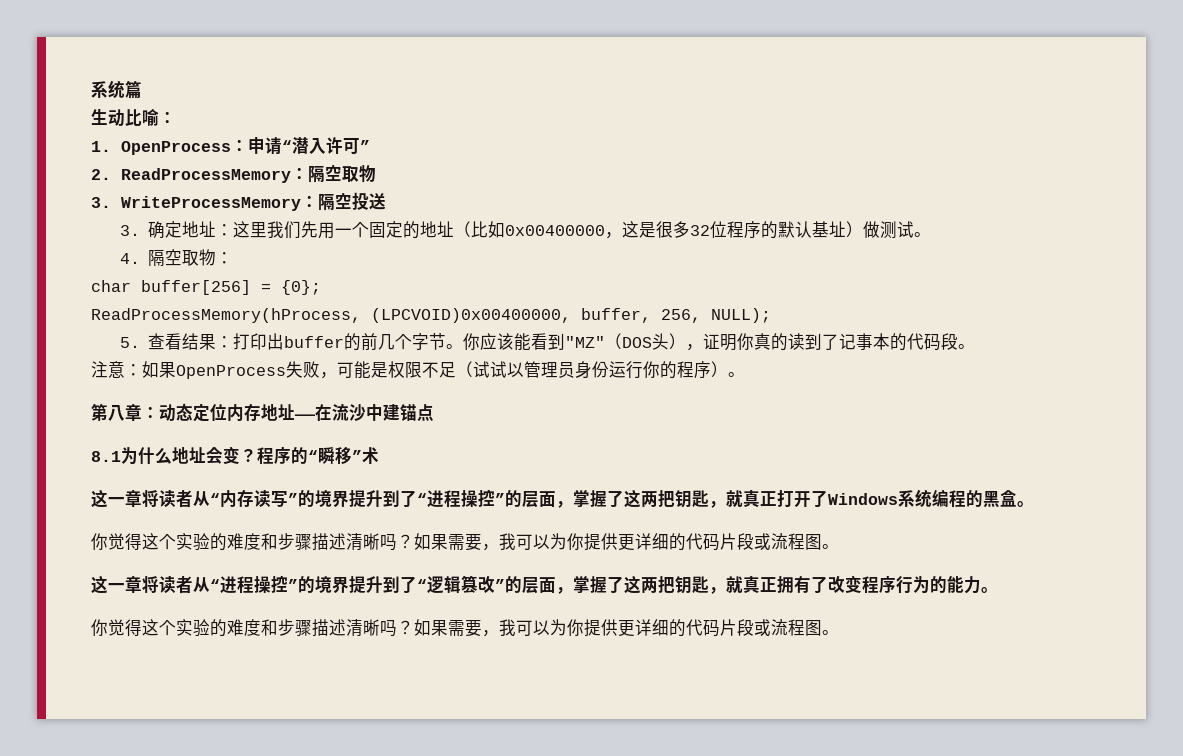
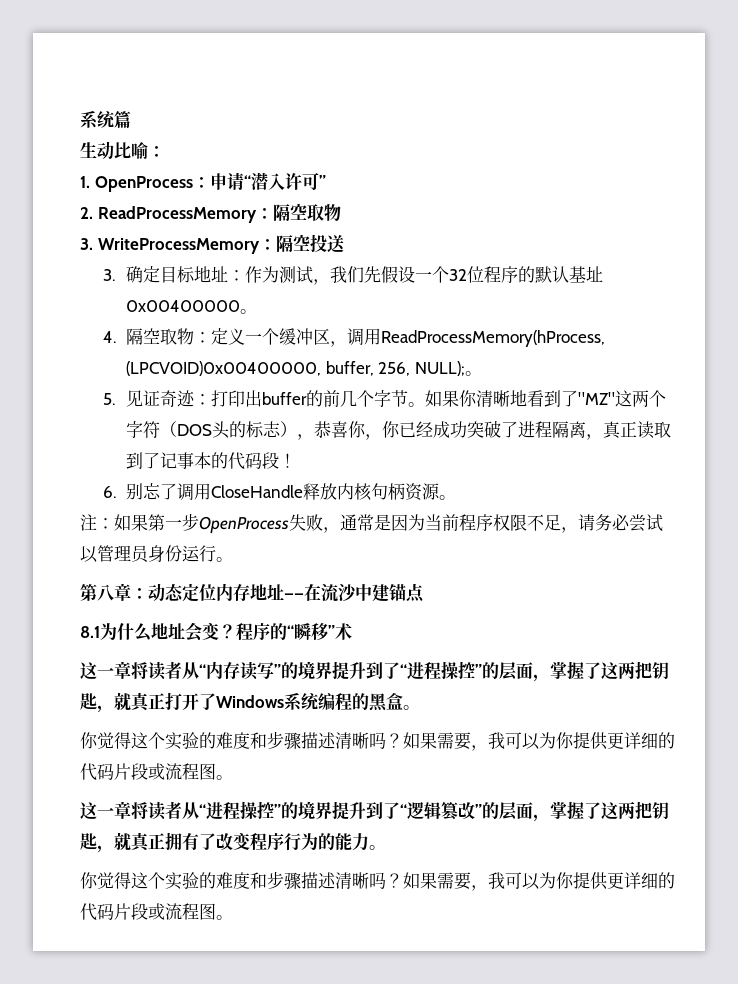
- 3.确定地址：这里我们先用一个固定的地址（比如0x00400000，这是很多32位程序的默认基址）做测试。
+ 3.确定目标地址：作为测试，我们先假设一个32位程序的默认基址0x00400000。
- 4.隔空取物：
- char buffer[256] = {0};
- ReadProcessMemory(hProcess, (LPCVOID)0x00400000, buffer, 256, NULL);
+ 4.隔空取物：定义一个缓冲区，调用ReadProcessMemory(hProcess, (LPCVOID)0x00400000, buffer, 256, NULL);。
- 5.查看结果：打印出buffer的前几个字节。
+ 5.见证奇迹：打印出buffer的前几个字节。
- 你应该能看到"MZ"（DOS头），证明你真的读到了记事本的代码段。
- 注意：如果OpenProcess失败，可能是权限不足（试试以管理员身份运行你的程序）。
+ 如果你清晰地看到了"MZ"这两个字符（DOS头的标志），恭喜你，你已经成功突破了进程隔离，真正读取到了记事本的代码段！
+ 6.别忘了调用CloseHandle释放内核句柄资源。
+ 注：如果第一步OpenProcess失败，通常是因为当前程序权限不足，请务必尝试以管理员身份运行。

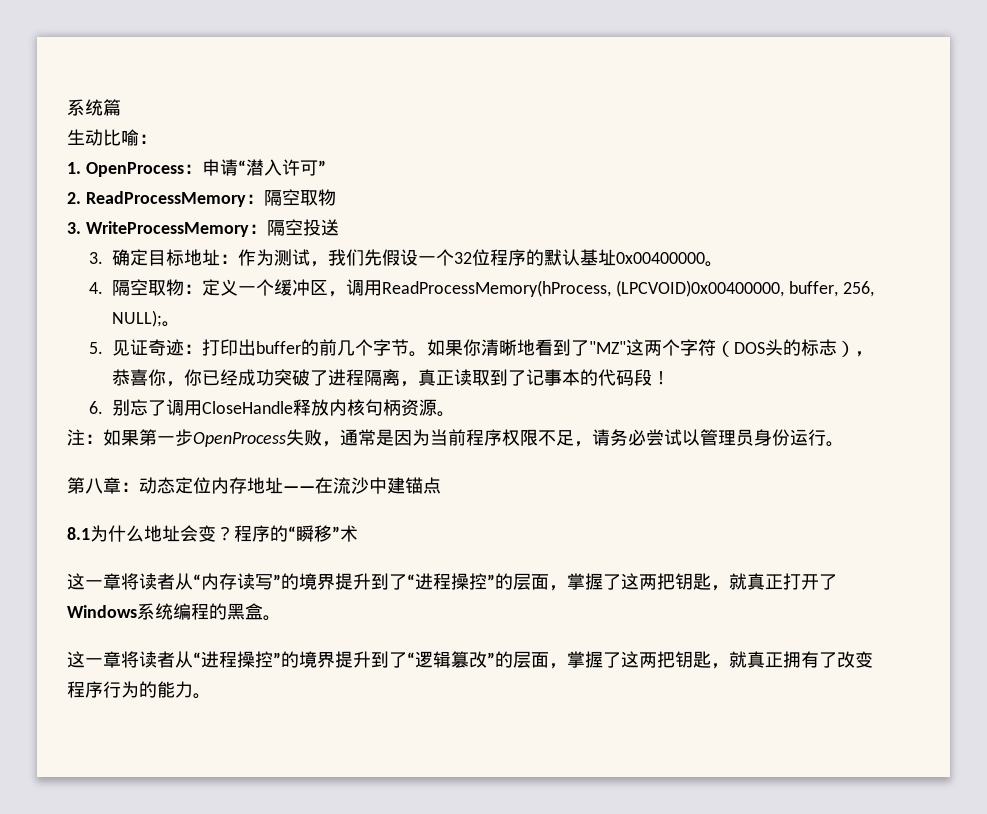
  这一章将读者从“内存读写”的境界提升到了“进程操控”的层面，掌握了这两把钥匙，就真正打开了Windows系统编程的黑盒。
- 你觉得这个实验的难度和步骤描述清晰吗？如果需要，我可以为你提供更详细的代码片段或流程图。
  这一章将读者从“进程操控”的境界提升到了“逻辑篡改”的层面，掌握了这两把钥匙，就真正拥有了改变程序行为的能力。
- 你觉得这个实验的难度和步骤描述清晰吗？如果需要，我可以为你提供更详细的代码片段或流程图。

